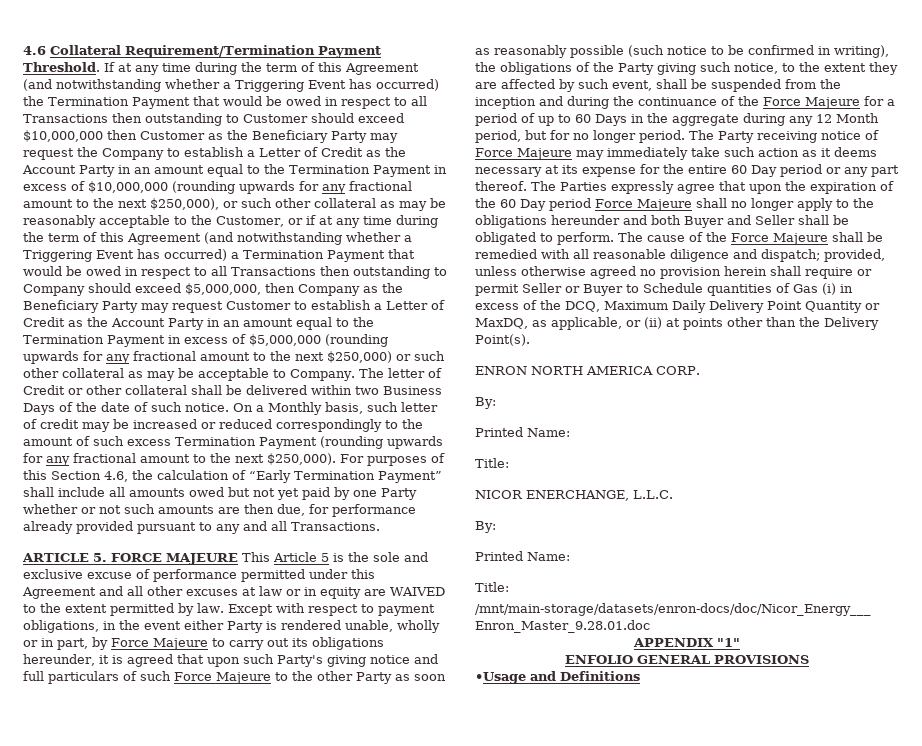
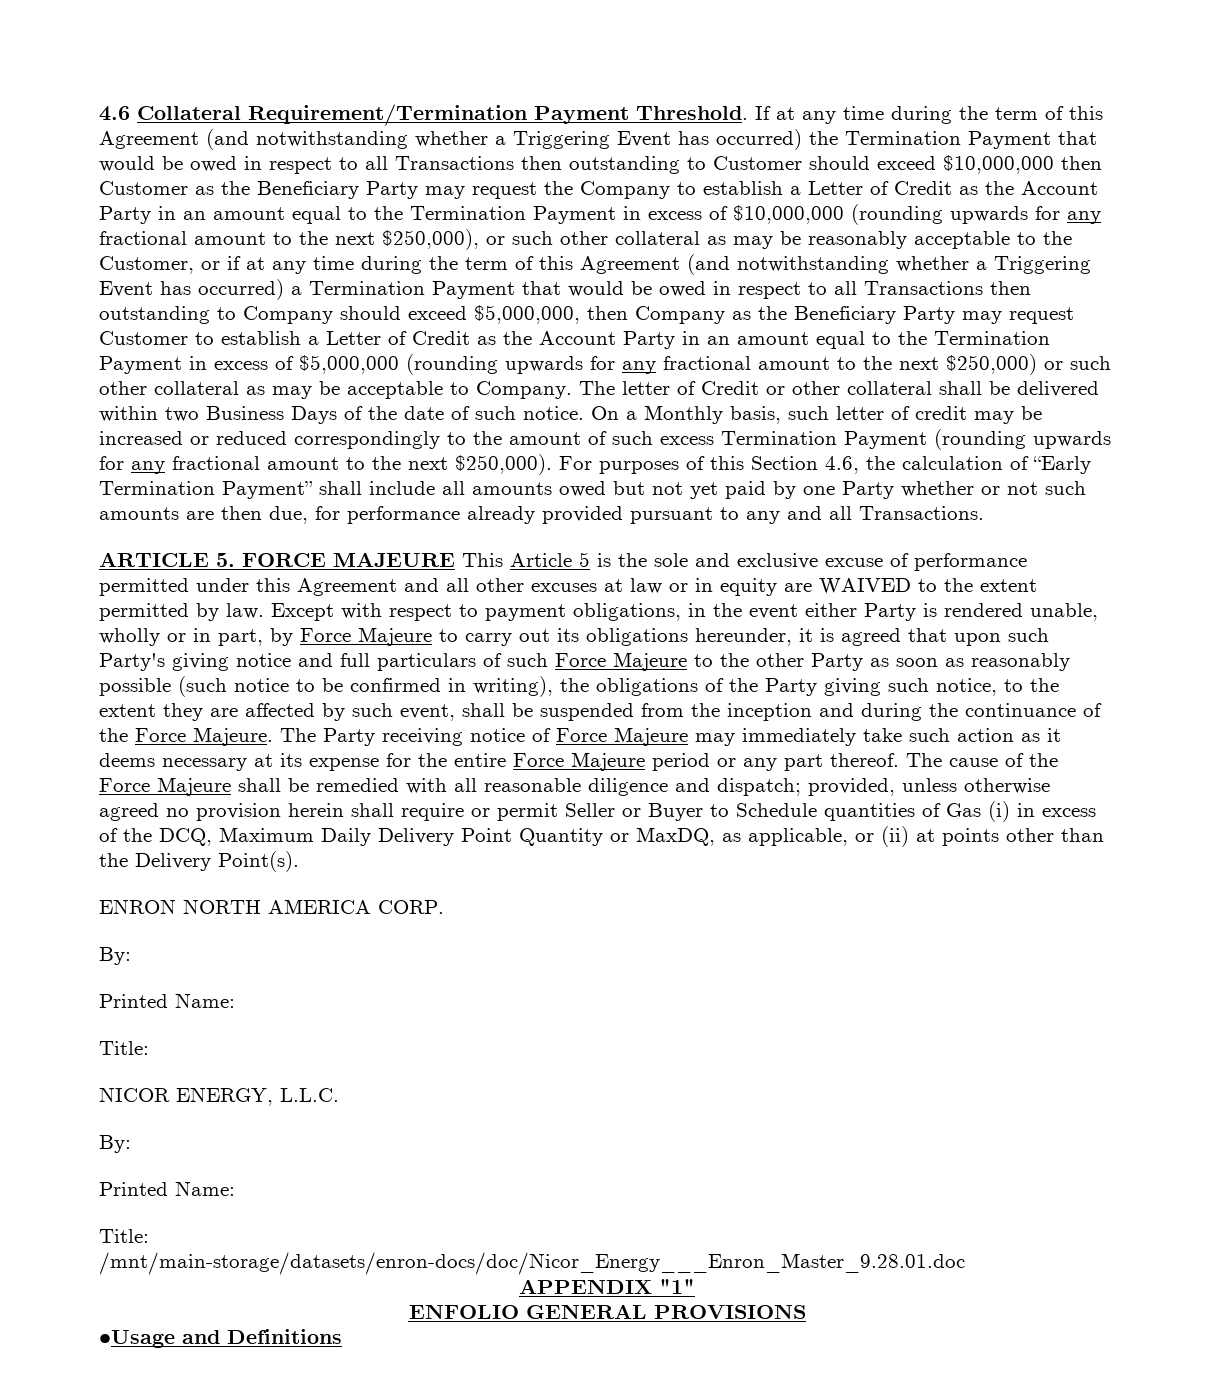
- Except with respect to payment obligations, in the event either Party is rendered unable, wholly or in part, by Force Majeure to carry out its obligations hereunder, it is agreed that upon such Party's giving notice and full particulars of such Force Majeure to the other Party as soon as reasonably possible (such notice to be confirmed in writing), the obligations of the Party giving such notice, to the extent they are affected by such event, shall be suspended from the inception and during the continuance of the Force Majeure for a period of up to 60 Days in the aggregate during any 12 Month period, but for no longer period.
+ Except with respect to payment obligations, in the event either Party is rendered unable, wholly or in part, by Force Majeure to carry out its obligations hereunder, it is agreed that upon such Party's giving notice and full particulars of such Force Majeure to the other Party as soon as reasonably possible (such notice to be confirmed in writing), the obligations of the Party giving such notice, to the extent they are affected by such event, shall be suspended from the inception and during the continuance of the Force Majeure.
- The Party receiving notice of Force Majeure may immediately take such action as it deems necessary at its expense for the entire 60 Day period or any part thereof.
+ The Party receiving notice of Force Majeure may immediately take such action as it deems necessary at its expense for the entire Force Majeure period or any part thereof.
- The Parties expressly agree that upon the expiration of the 60 Day period Force Majeure shall no longer apply to the obligations hereunder and both Buyer and Seller shall be obligated to perform. The cause of the Force Majeure shall be remedied with all reasonable diligence and dispatch; provided, unless otherwise agreed no provision herein shall require or permit Seller or Buyer to Schedule quantities of Gas (i) in excess of the DCQ, Maximum Daily Delivery Point Quantity or MaxDQ, as applicable, or (ii) at points other than the Delivery Point(s).
+ The cause of the Force Majeure shall be remedied with all reasonable diligence and dispatch; provided, unless otherwise agreed no provision herein shall require or permit Seller or Buyer to Schedule quantities of Gas (i) in excess of the DCQ, Maximum Daily Delivery Point Quantity or MaxDQ, as applicable, or (ii) at points other than the Delivery Point(s).
- NICOR ENERCHANGE, L.L.C.
+ NICOR ENERGY, L.L.C.

